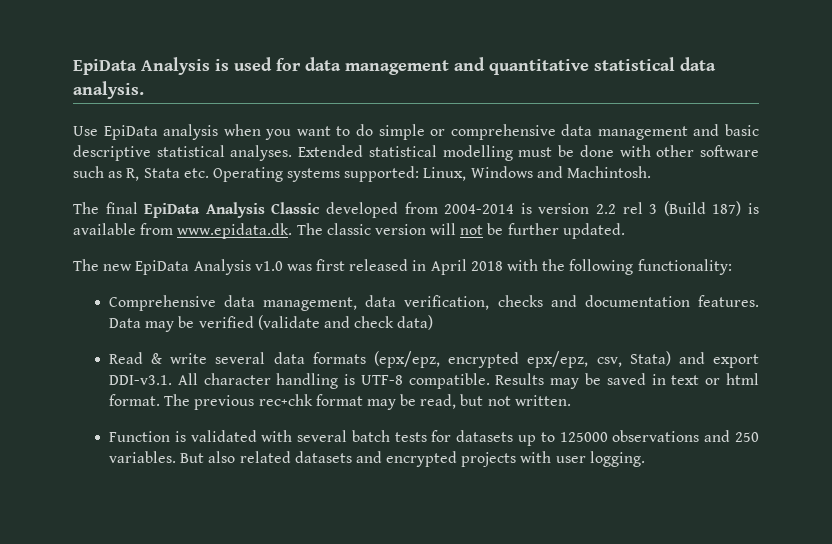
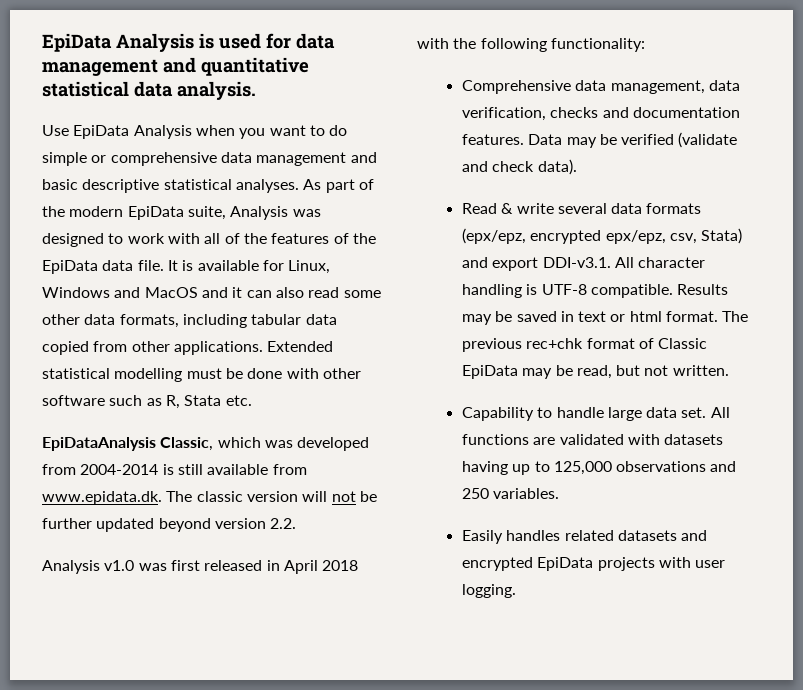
- Use EpiData analysis when you want to do simple or comprehensive data management and basic descriptive statistical analyses.
+ Use EpiData Analysis when you want to do simple or comprehensive data management and basic descriptive statistical analyses.
+ As part of the modern EpiData suite, Analysis was designed to work with all of the features of the EpiData data file. It is available for Linux, Windows and MacOS and it can also read some other data formats, including tabular data copied from other applications.
- Extended statistical modelling must be done with other software such as R, Stata etc. Operating systems supported: Linux, Windows and Machintosh.
- The final EpiData Analysis Classic developed from 2004-2014 is version 2.2 rel 3 (Build 187) is available from www.epidata.dk. The classic version will not be further updated.
- The new EpiData Analysis v1.0 was first released in April 2018 with the following functionality:
+ Extended statistical modelling must be done with other software such as R, Stata etc.
+ EpiDataAnalysis Classic, which was developed from 2004-2014 is still available from www.epidata.dk. The classic version will not be further updated beyond version 2.2.
+ Analysis v1.0 was first released in April 2018 with the following functionality:
- Data may be verified (validate and check data)
+ Data may be verified (validate and check data).
- The previous rec+chk format may be read, but not written.
+ The previous rec+chk format of Classic EpiData may be read, but not written.
- Function is validated with several batch tests for datasets up to 125000 observations and 250 variables. But also related datasets and encrypted projects with user logging.
+ Capability to handle large data set. All functions are validated with datasets having up to 125,000 observations and 250 variables.
+ Easily handles related datasets and encrypted EpiData projects with user logging.

